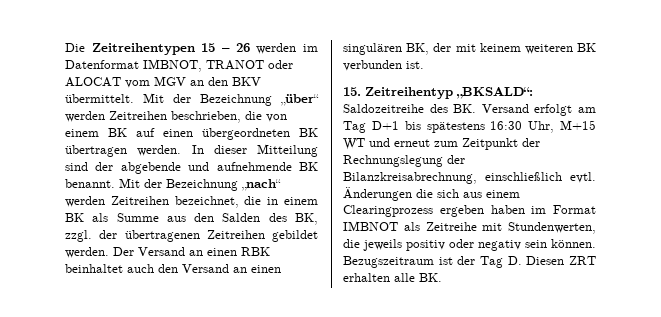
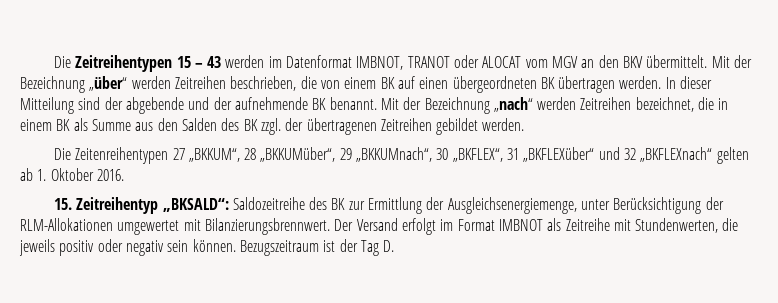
- Die Zeitreihentypen 15 – 26 werden im Datenformat IMBNOT, TRANOT oder ALOCAT vom MGV an den BKV übermittelt.
+ Die Zeitreihentypen 15 – 43 werden im Datenformat IMBNOT, TRANOT oder ALOCAT vom MGV an den BKV übermittelt.
- In dieser Mitteilung sind der abgebende und aufnehmende BK benannt.
+ In dieser Mitteilung sind der abgebende und der aufnehmende BK benannt.
- Mit der Bezeichnung „nach“ werden Zeitreihen bezeichnet, die in einem BK als Summe aus den Salden des BK, zzgl. der übertragenen Zeitreihen gebildet werden. Der Versand an einen RBK beinhaltet auch den Versand an einen singulären BK, der mit keinem weiteren BK verbunden ist.
+ Mit der Bezeichnung „nach“ werden Zeitreihen bezeichnet, die in einem BK als Summe aus den Salden des BK zzgl. der übertragenen Zeitreihen gebildet werden.
+ Die Zeitenreihentypen 27 „BKKUM“, 28 „BKKUMüber“, 29 „BKKUMnach“, 30 „BKFLEX“, 31 „BKFLEXüber“ und 32 „BKFLEXnach“ gelten ab 1. Oktober 2016.
- 15. Zeitreihentyp „BKSALD“: Saldozeitreihe des BK. Versand erfolgt am Tag D+1 bis spätestens 16:30 Uhr, M+15 WT und erneut zum Zeitpunkt der Rechnungslegung der Bilanzkreisabrechnung, einschließlich evtl. Änderungen die sich aus einem Clearingprozess ergeben haben im Format IMBNOT als Zeitreihe mit Stundenwerten, die jeweils positiv oder negativ sein können.
+ 15. Zeitreihentyp „BKSALD“: Saldozeitreihe des BK zur Ermittlung der Ausgleichsenergiemenge, unter Berücksichtigung der RLM-Allokationen umgewertet mit Bilanzierungsbrennwert. Der Versand erfolgt im Format IMBNOT als Zeitreihe mit Stundenwerten, die jeweils positiv oder negativ sein können.
- Bezugszeitraum ist der Tag D. Diesen ZRT erhalten alle BK.
+ Bezugszeitraum ist der Tag D.

